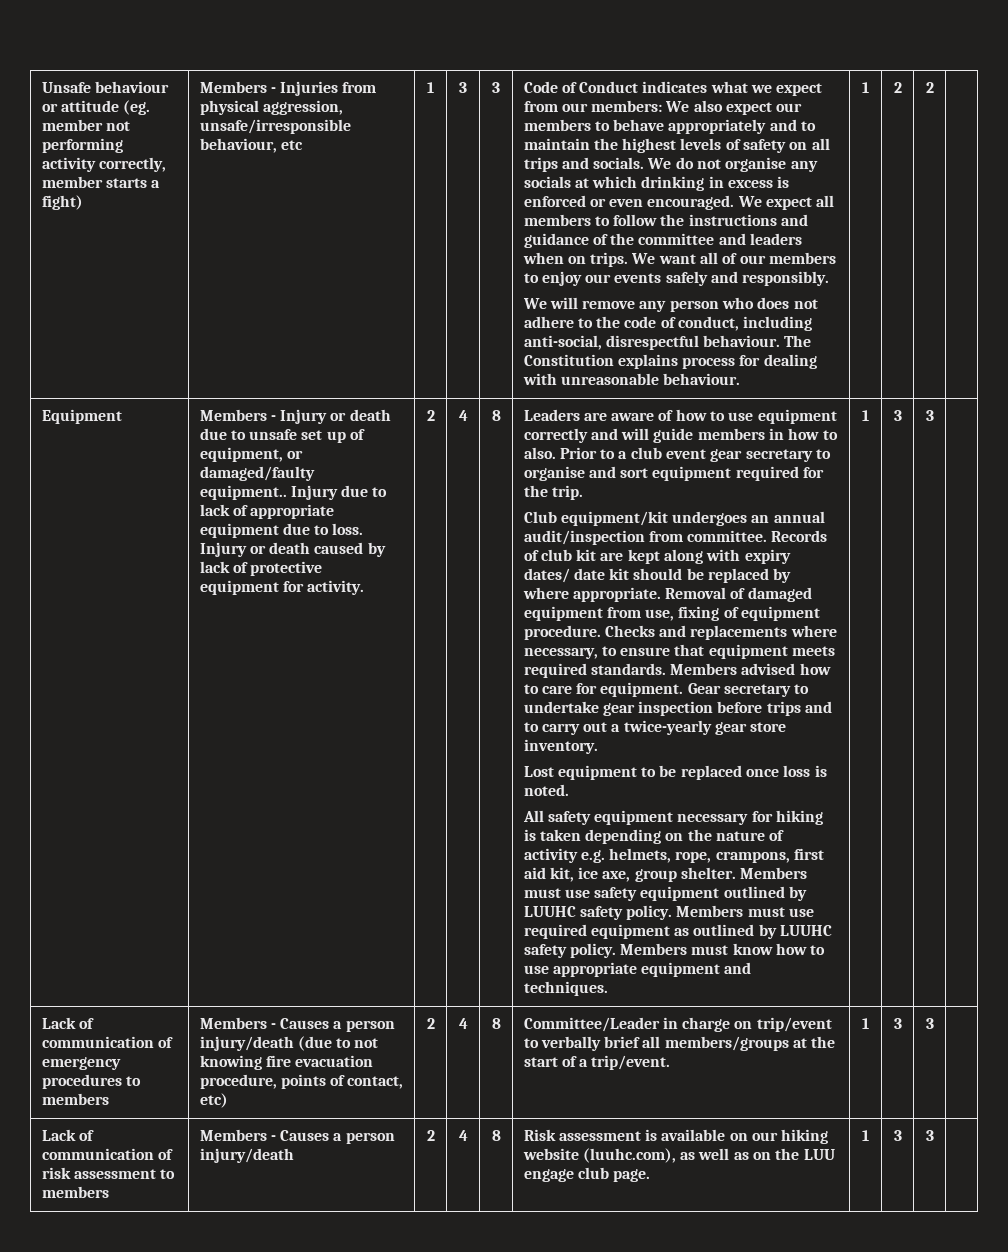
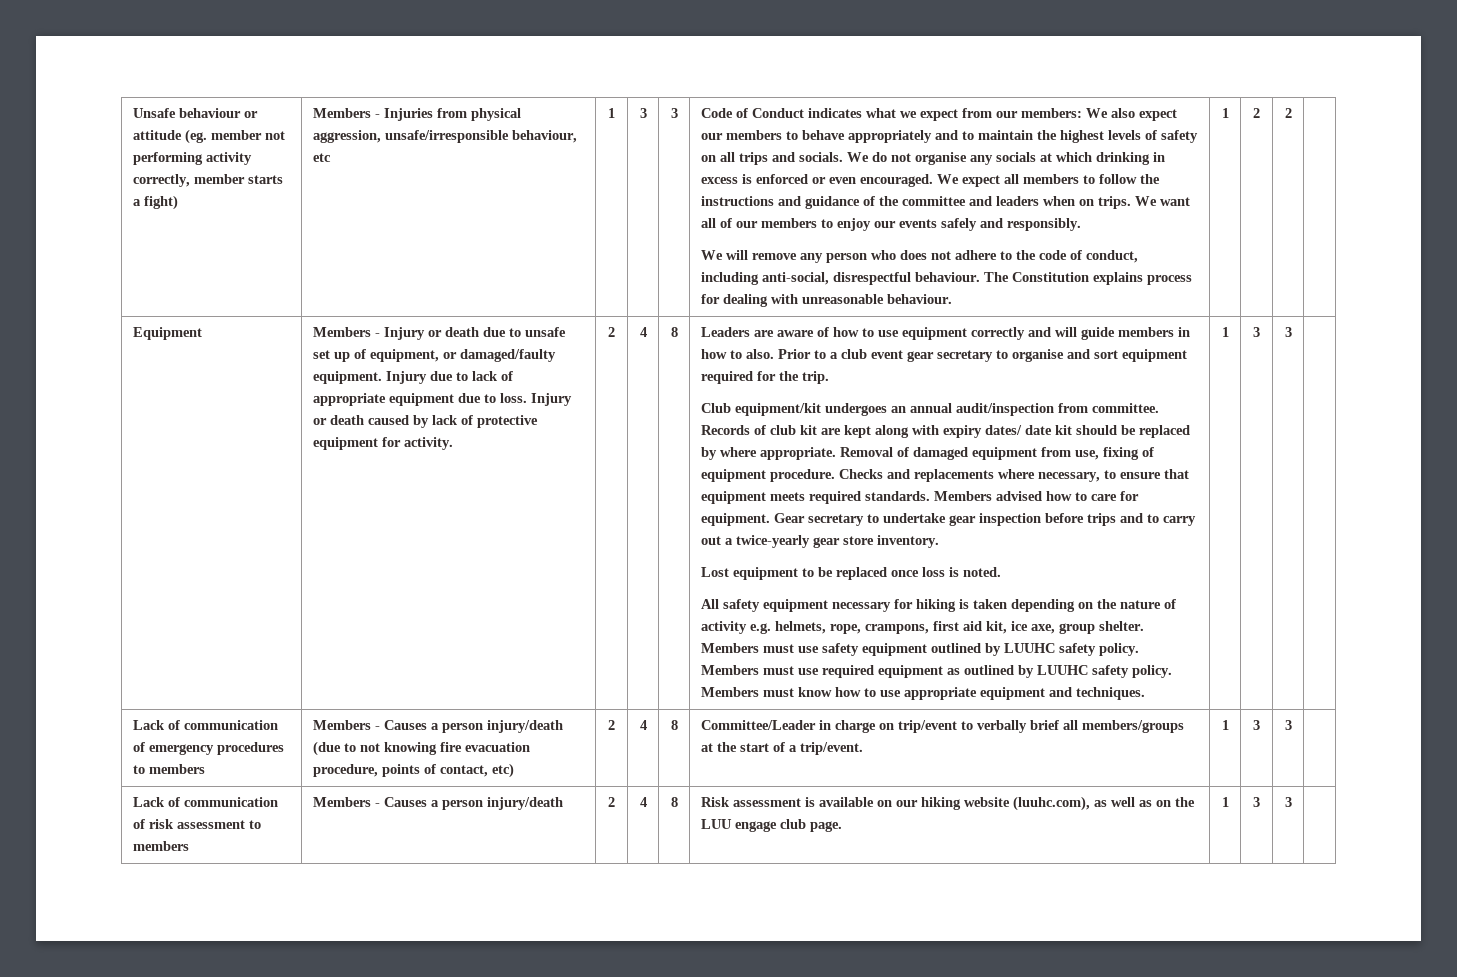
- Members - Injury or death due to unsafe set up of equipment, or damaged/faulty equipment..
+ Members - Injury or death due to unsafe set up of equipment, or damaged/faulty equipment.

